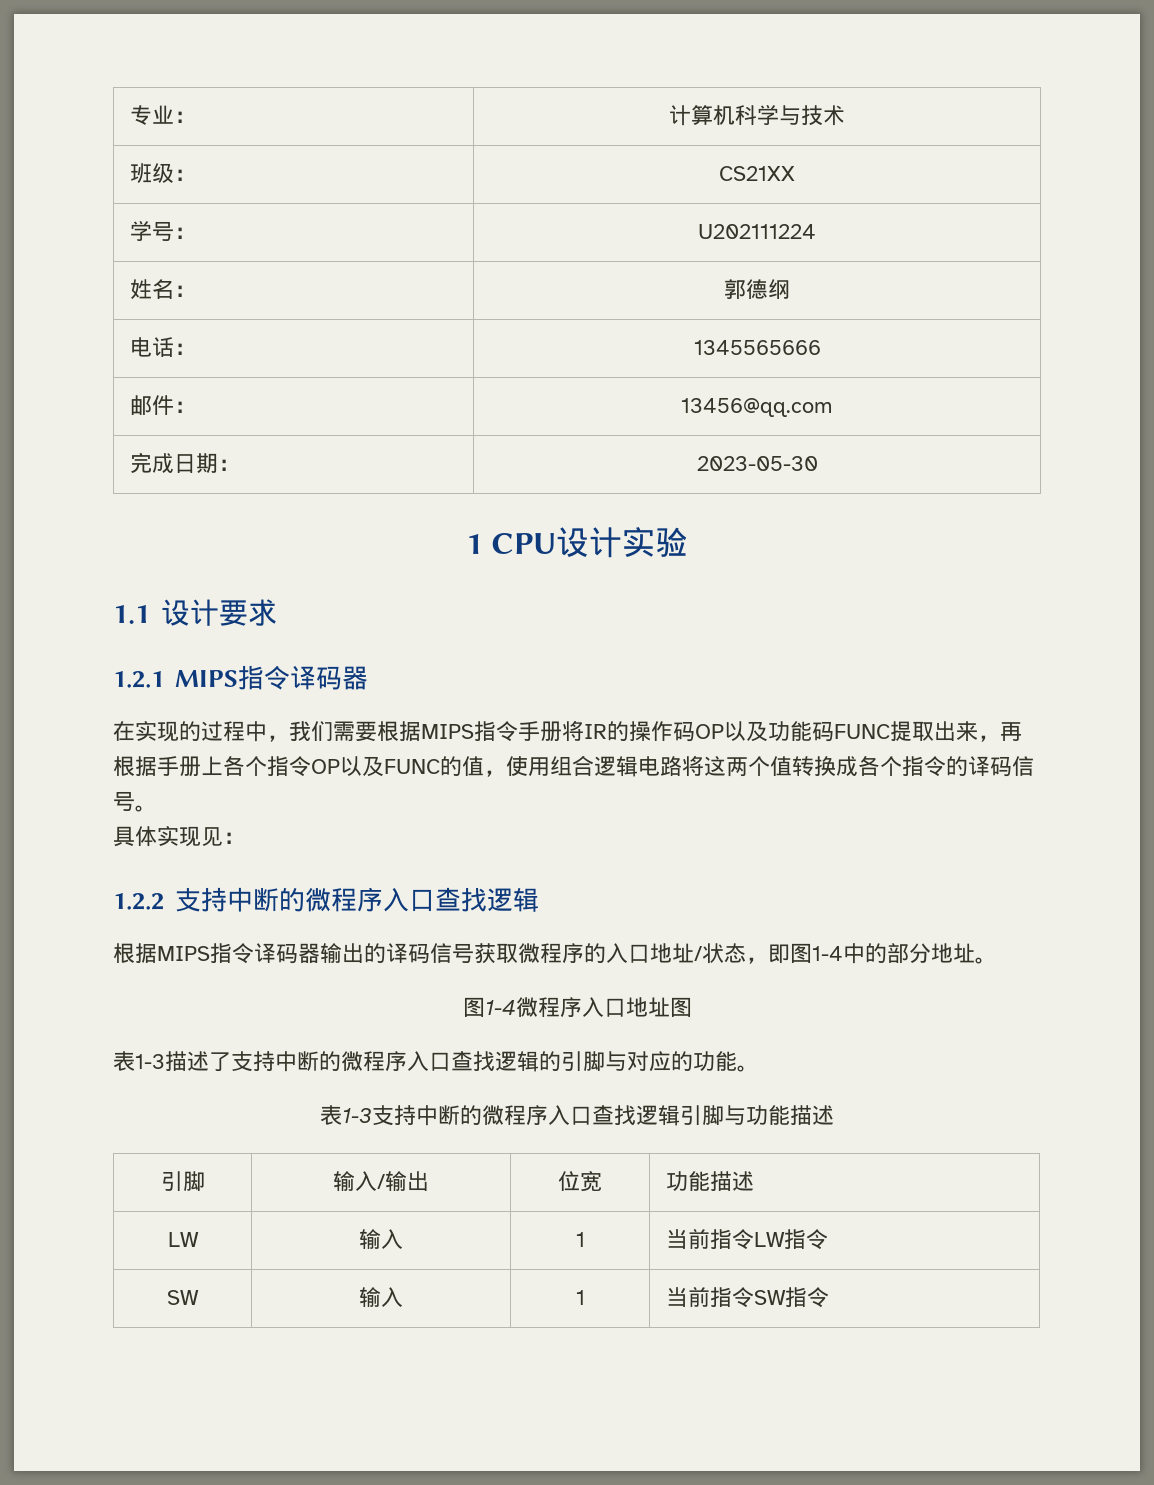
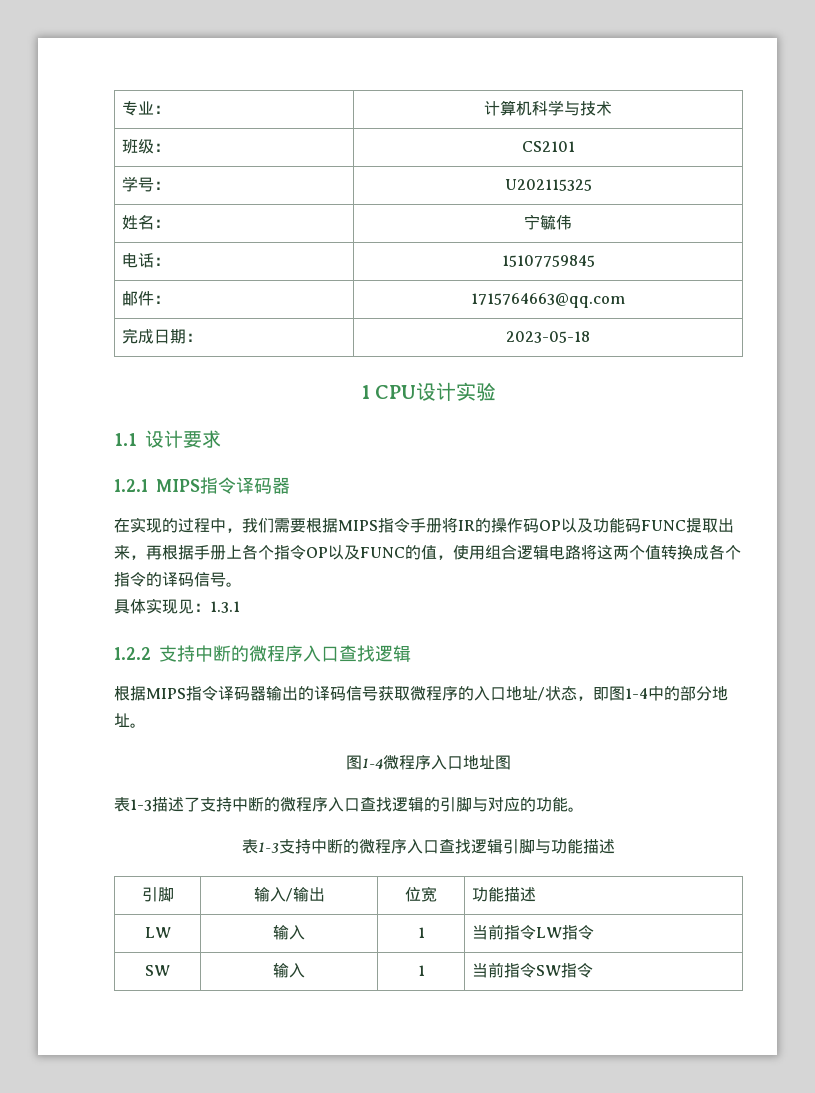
- 班级： | CS21XX
+ 班级： | CS2101
- 学号： | U202111224
+ 学号： | U202115325
- 姓名： | 郭德纲
+ 姓名： | 宁毓伟
- 电话： | 1345565666
+ 电话： | 15107759845
- 邮件： | 13456@qq.com
+ 邮件： | 1715764663@qq.com
- 完成日期： | 2023-05-30
+ 完成日期： | 2023-05-18
- 具体实现见：
+ 具体实现见：1.3.1

